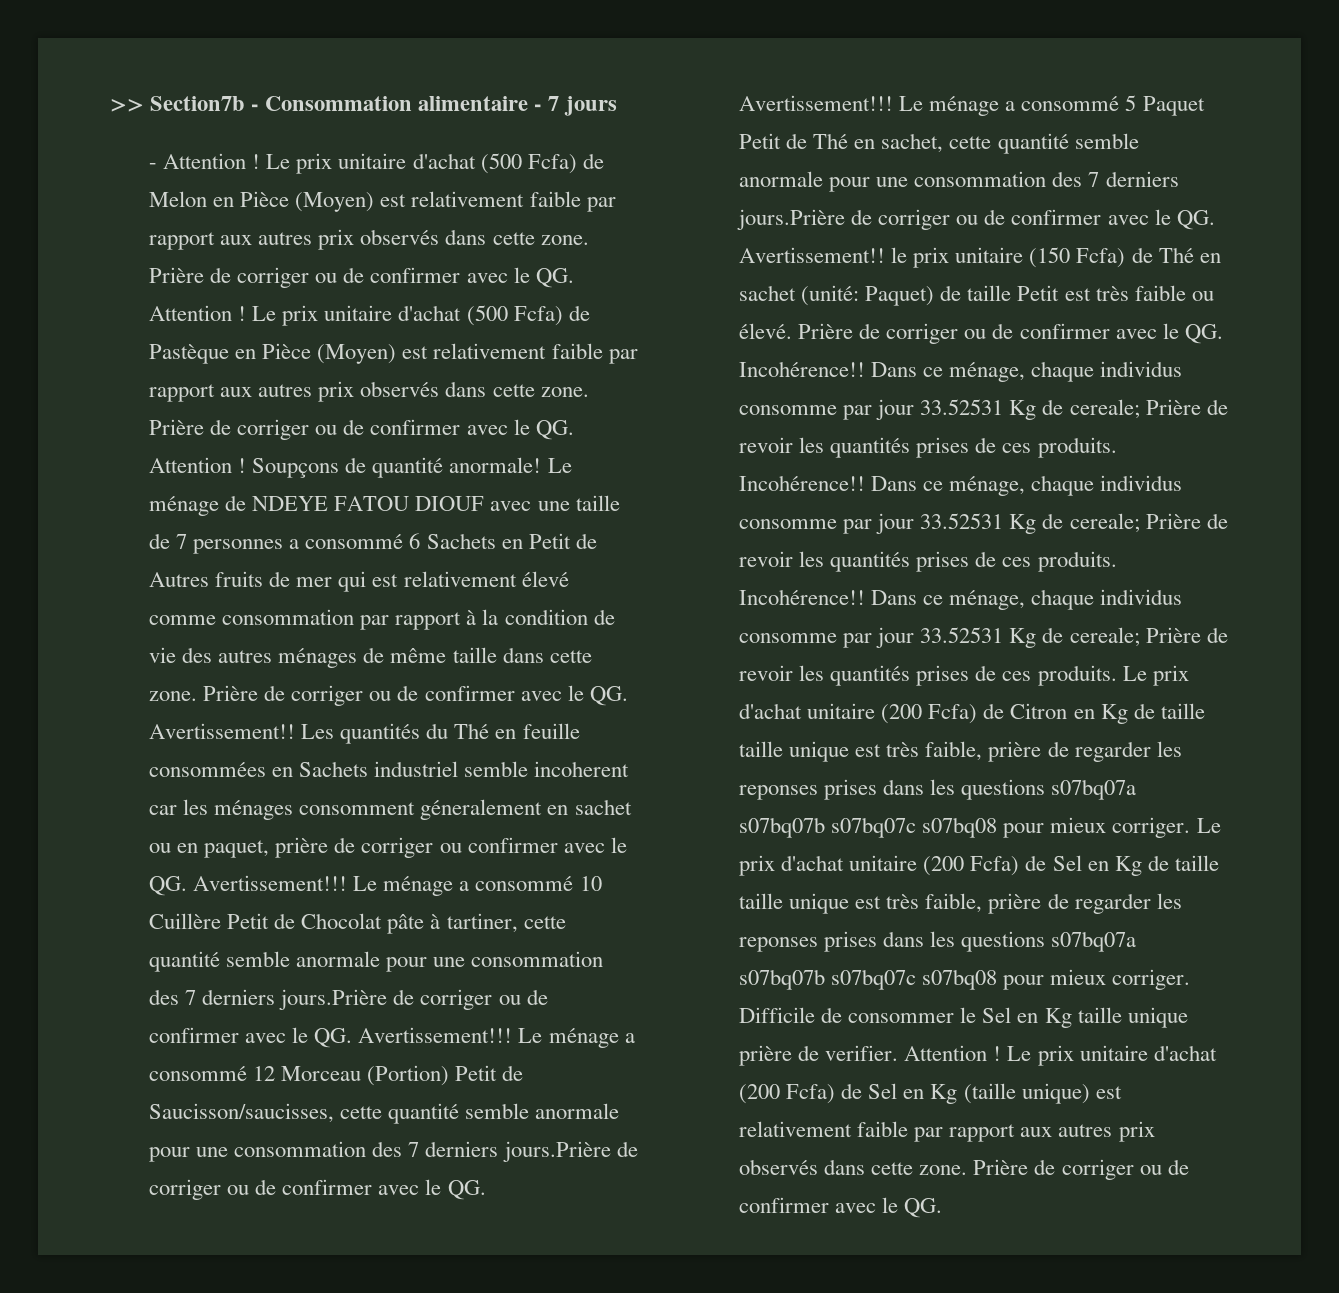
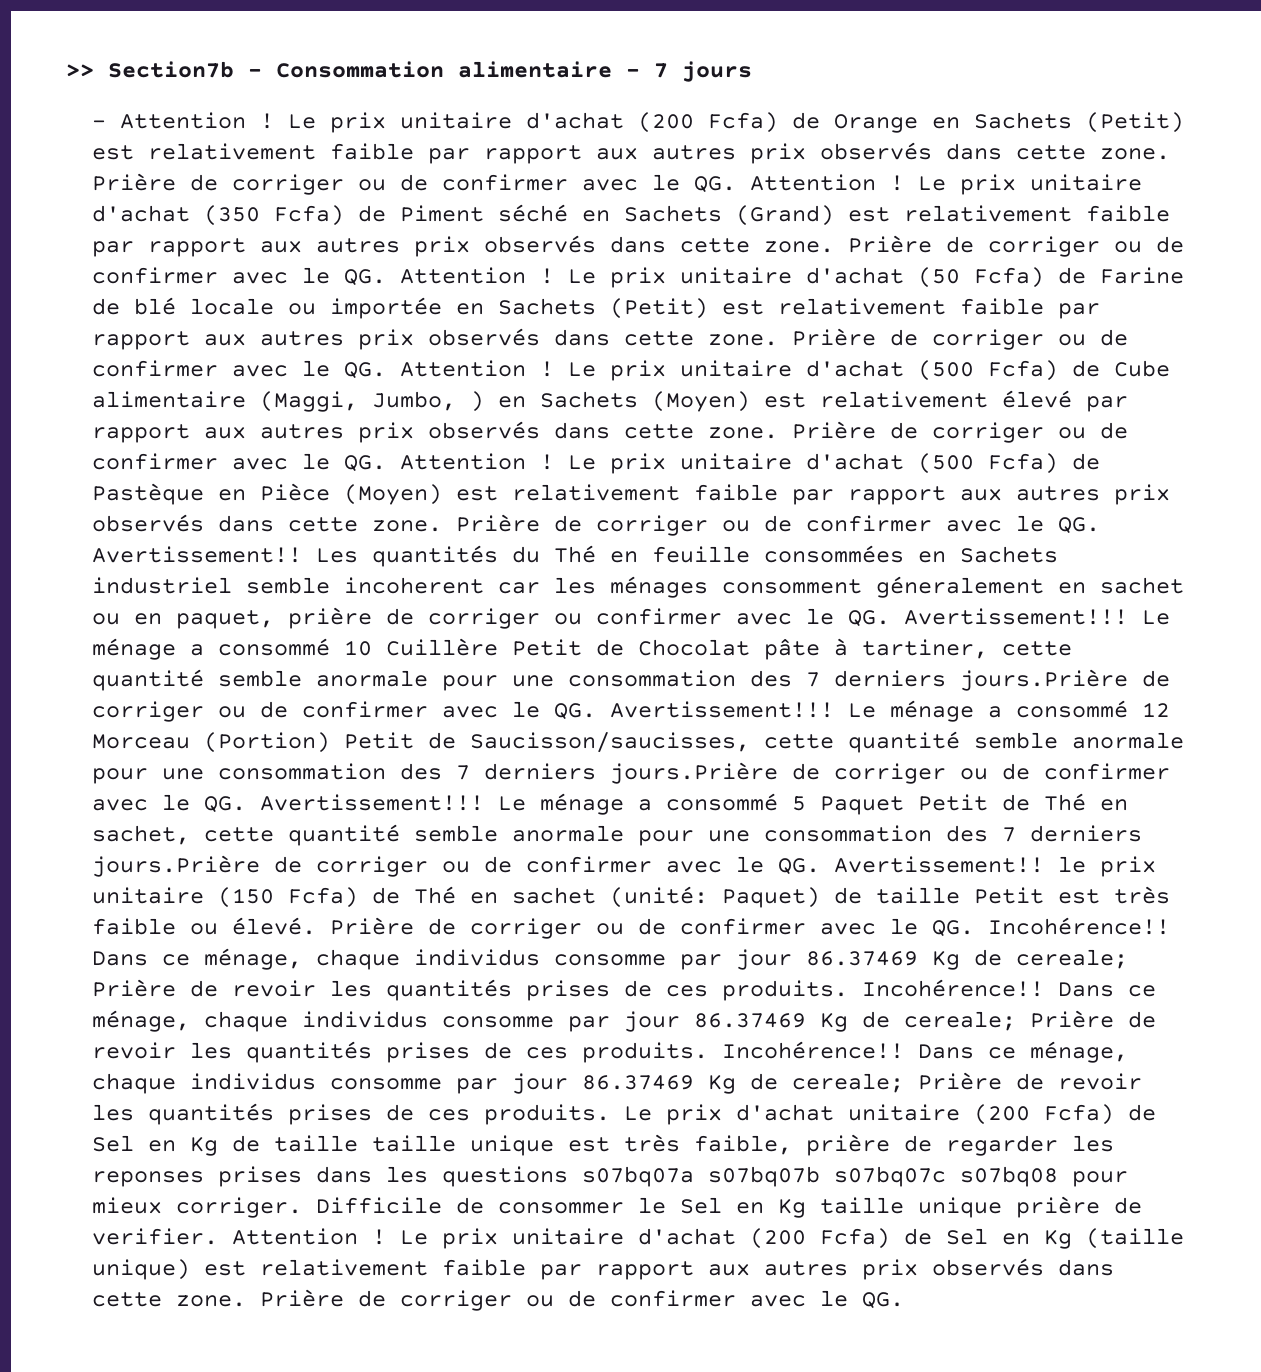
- Le prix unitaire d'achat (500 Fcfa) de Melon en Pièce (Moyen) est relativement faible par rapport aux autres prix observés dans cette zone.
+ Le prix unitaire d'achat (200 Fcfa) de Orange en Sachets (Petit) est relativement faible par rapport aux autres prix observés dans cette zone. Prière de corriger ou de confirmer avec le QG. Attention ! Le prix unitaire d'achat (350 Fcfa) de Piment séché en Sachets (Grand) est relativement faible par rapport aux autres prix observés dans cette zone. Prière de corriger ou de confirmer avec le QG. Attention ! Le prix unitaire d'achat (50 Fcfa) de Farine de blé locale ou importée en Sachets (Petit) est relativement faible par rapport aux autres prix observés dans cette zone. Prière de corriger ou de confirmer avec le QG. Attention ! Le prix unitaire d'achat (500 Fcfa) de Cube alimentaire (Maggi, Jumbo, ) en Sachets (Moyen) est relativement élevé par rapport aux autres prix observés dans cette zone.
- Prière de corriger ou de confirmer avec le QG. Attention ! Soupçons de quantité anormale! Le ménage de NDEYE FATOU DIOUF avec une taille de 7 personnes a consommé 6 Sachets en Petit de Autres fruits de mer qui est relativement élevé comme consommation par rapport à la condition de vie des autres ménages de même taille dans cette zone. Prière de corriger ou de confirmer avec le QG. Avertissement!!
+ Prière de corriger ou de confirmer avec le QG. Avertissement!!
- Prière de corriger ou de confirmer avec le QG. Incohérence!! Dans ce ménage, chaque individus consomme par jour 33.52531 Kg de cereale; Prière de revoir les quantités prises de ces produits. Incohérence!! Dans ce ménage, chaque individus consomme par jour 33.52531 Kg de cereale; Prière de revoir les quantités prises de ces produits. Incohérence!! Dans ce ménage, chaque individus consomme par jour 33.52531 Kg de cereale; Prière de revoir les quantités prises de ces produits.
+ Prière de corriger ou de confirmer avec le QG. Incohérence!! Dans ce ménage, chaque individus consomme par jour 86.37469 Kg de cereale; Prière de revoir les quantités prises de ces produits. Incohérence!! Dans ce ménage, chaque individus consomme par jour 86.37469 Kg de cereale; Prière de revoir les quantités prises de ces produits. Incohérence!! Dans ce ménage, chaque individus consomme par jour 86.37469 Kg de cereale; Prière de revoir les quantités prises de ces produits.
- Le prix d'achat unitaire (200 Fcfa) de Citron en Kg de taille taille unique est très faible, prière de regarder les reponses prises dans les questions s07bq07a s07bq07b s07bq07c s07bq08 pour mieux corriger. Le prix d'achat unitaire (200 Fcfa) de Sel en Kg de taille taille unique est très faible, prière de regarder les reponses prises dans les questions s07bq07a s07bq07b s07bq07c s07bq08 pour mieux corriger.
+ Le prix d'achat unitaire (200 Fcfa) de Sel en Kg de taille taille unique est très faible, prière de regarder les reponses prises dans les questions s07bq07a s07bq07b s07bq07c s07bq08 pour mieux corriger.

